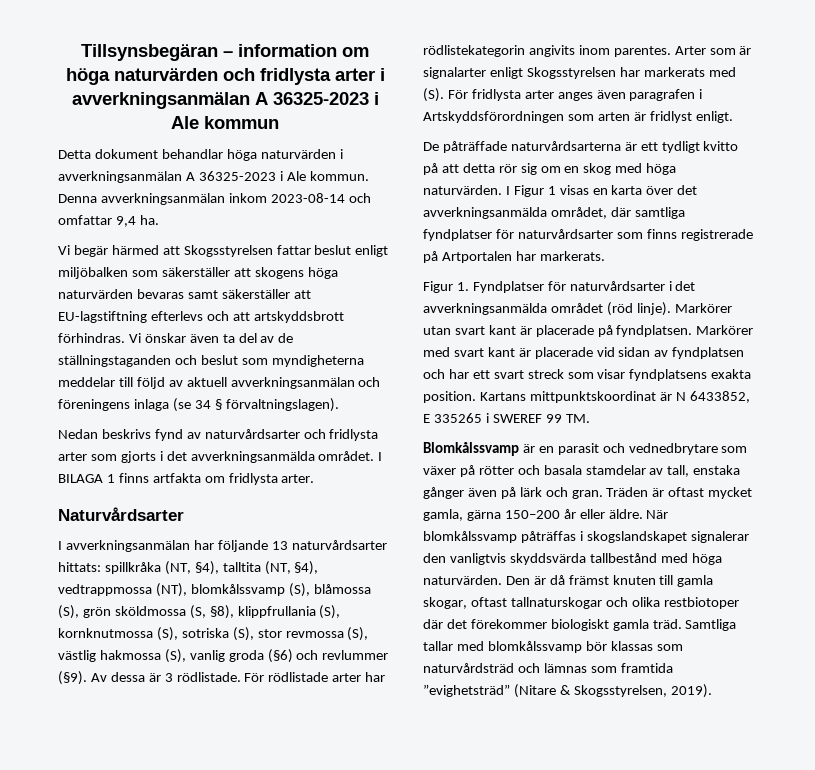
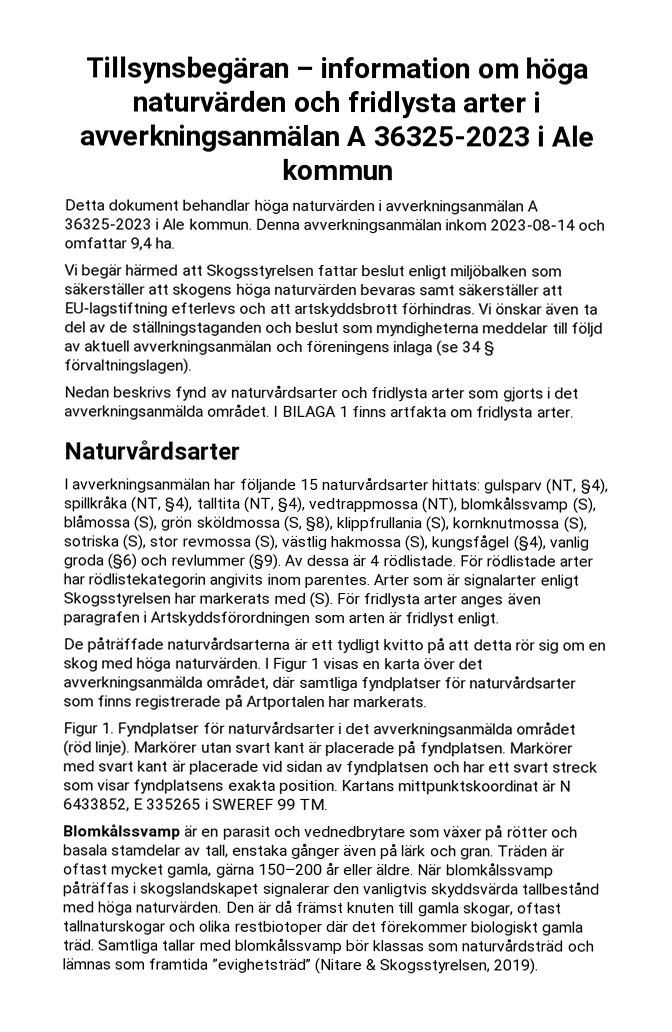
- I avverkningsanmälan har följande 13 naturvårdsarter hittats: spillkråka (NT, §4), talltita (NT, §4), vedtrappmossa (NT), blomkålssvamp (S), blåmossa (S), grön sköldmossa (S, §8), klippfrullania (S), kornknutmossa (S), sotriska (S), stor revmossa (S), västlig hakmossa (S), vanlig groda (§6) och revlummer (§9).
+ I avverkningsanmälan har följande 15 naturvårdsarter hittats: gulsparv (NT, §4), spillkråka (NT, §4), talltita (NT, §4), vedtrappmossa (NT), blomkålssvamp (S), blåmossa (S), grön sköldmossa (S, §8), klippfrullania (S), kornknutmossa (S), sotriska (S), stor revmossa (S), västlig hakmossa (S), kungsfågel (§4), vanlig groda (§6) och revlummer (§9).
- Av dessa är 3 rödlistade.
+ Av dessa är 4 rödlistade.

